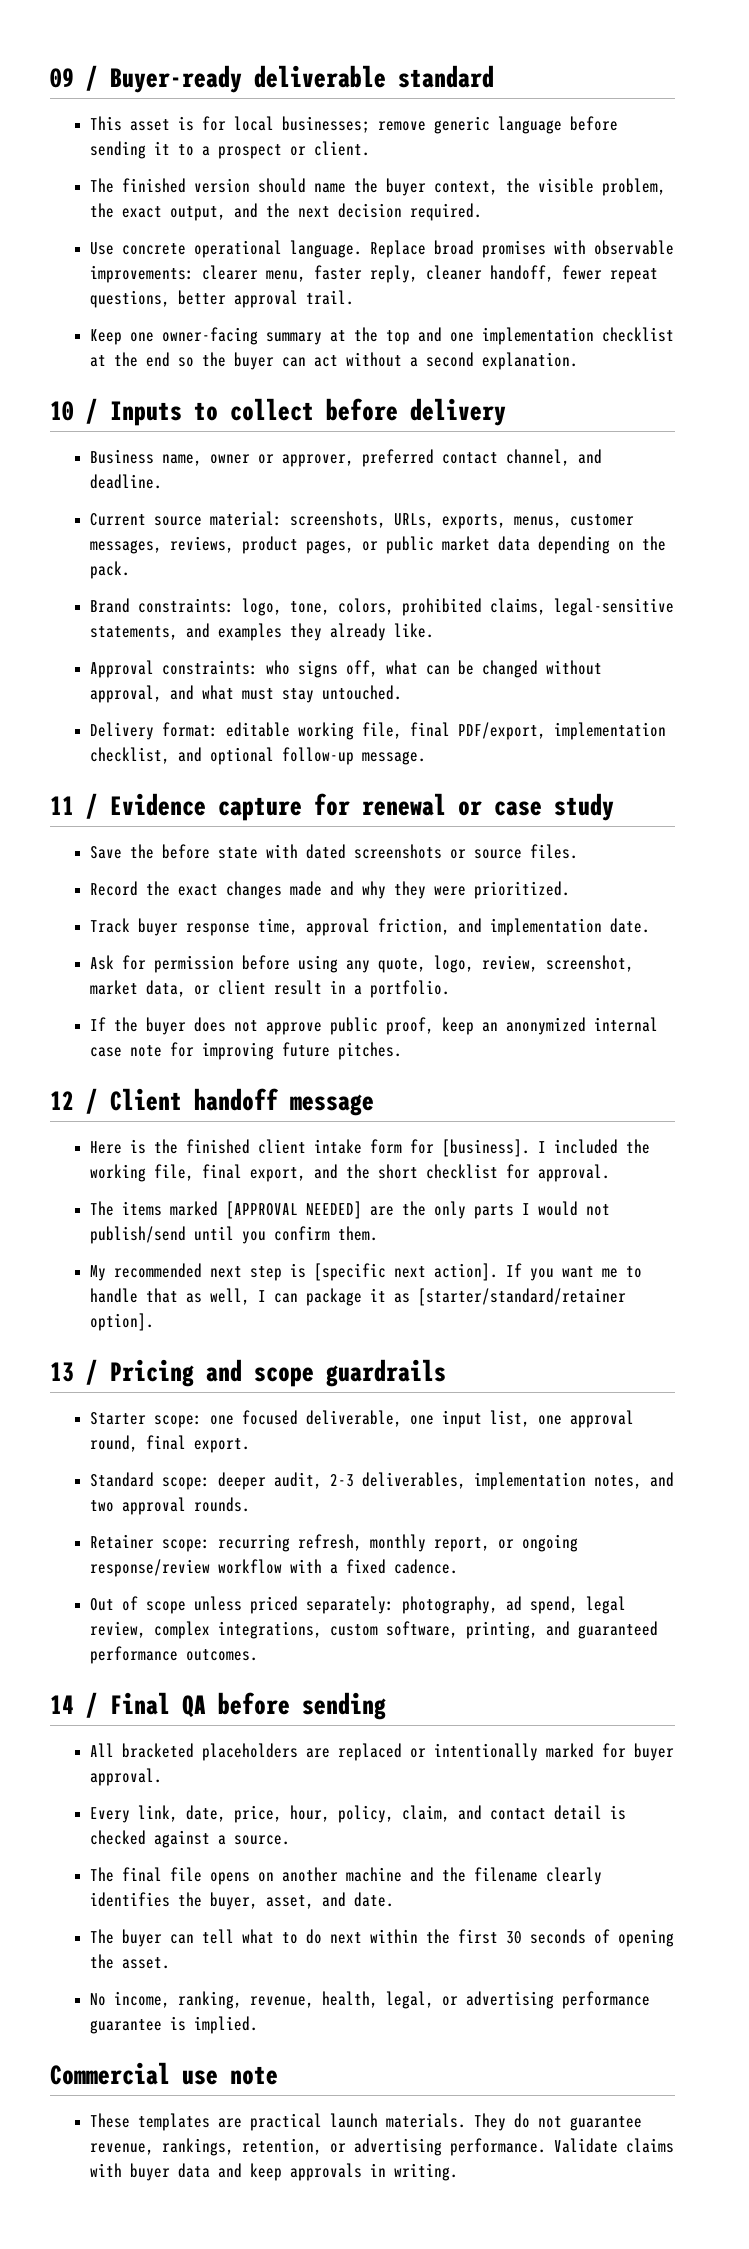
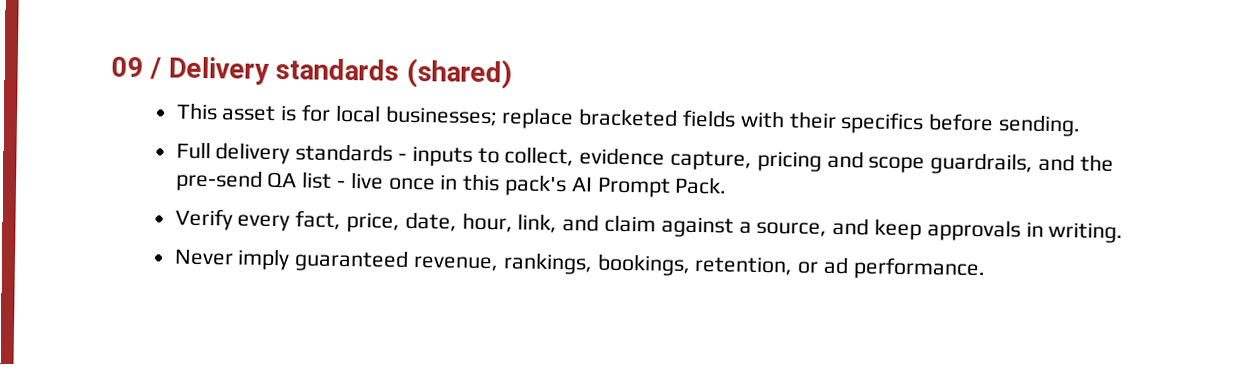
- 09 / Buyer-ready deliverable standard
+ 09 / Delivery standards (shared)
- This asset is for local businesses; remove generic language before sending it to a prospect or client.
- The finished version should name the buyer context, the visible problem, the exact output, and the next decision required.
- Use concrete operational language. Replace broad promises with observable improvements: clearer menu, faster reply, cleaner handoff, fewer repeat questions, better approval trail.
- Keep one owner-facing summary at the top and one implementation checklist at the end so the buyer can act without a second explanation.
- 10 / Inputs to collect before delivery
- Business name, owner or approver, preferred contact channel, and deadline.
- Current source material: screenshots, URLs, exports, menus, customer messages, reviews, product pages, or public market data depending on the pack.
- Brand constraints: logo, tone, colors, prohibited claims, legal-sensitive statements, and examples they already like.
- Approval constraints: who signs off, what can be changed without approval, and what must stay untouched.
- Delivery format: editable working file, final PDF/export, implementation checklist, and optional follow-up message.
- 11 / Evidence capture for renewal or case study
- Save the before state with dated screenshots or source files.
- Record the exact changes made and why they were prioritized.
- Track buyer response time, approval friction, and implementation date.
- Ask for permission before using any quote, logo, review, screenshot, market data, or client result in a portfolio.
- If the buyer does not approve public proof, keep an anonymized internal case note for improving future pitches.
- 12 / Client handoff message
- Here is the finished client intake form for [business]. I included the working file, final export, and the short checklist for approval.
- The items marked [APPROVAL NEEDED] are the only parts I would not publish/send until you confirm them.
- My recommended next step is [specific next action]. If you want me to handle that as well, I can package it as [starter/standard/retainer option].
- 13 / Pricing and scope guardrails
- Starter scope: one focused deliverable, one input list, one approval round, final export.
- Standard scope: deeper audit, 2-3 deliverables, implementation notes, and two approval rounds.
- Retainer scope: recurring refresh, monthly report, or ongoing response/review workflow with a fixed cadence.
- Out of scope unless priced separately: photography, ad spend, legal review, complex integrations, custom software, printing, and guaranteed performance outcomes.
- 14 / Final QA before sending
- All bracketed placeholders are replaced or intentionally marked for buyer approval.
- Every link, date, price, hour, policy, claim, and contact detail is checked against a source.
- The final file opens on another machine and the filename clearly identifies the buyer, asset, and date.
- The buyer can tell what to do next within the first 30 seconds of opening the asset.
- No income, ranking, revenue, health, legal, or advertising performance guarantee is implied.
- Commercial use note
- These templates are practical launch materials. They do not guarantee revenue, rankings, retention, or advertising performance. Validate claims with buyer data and keep approvals in writing.
+ This asset is for local businesses; replace bracketed fields with their specifics before sending.
+ Full delivery standards - inputs to collect, evidence capture, pricing and scope guardrails, and the pre-send QA list - live once in this pack's AI Prompt Pack.
+ Verify every fact, price, date, hour, link, and claim against a source, and keep approvals in writing.
+ Never imply guaranteed revenue, rankings, bookings, retention, or ad performance.

